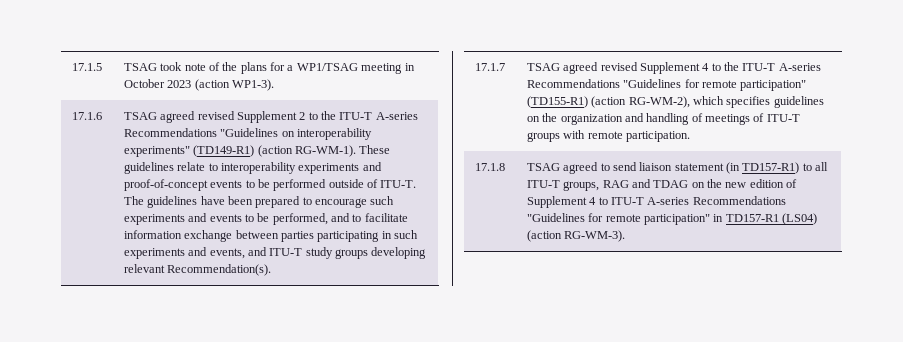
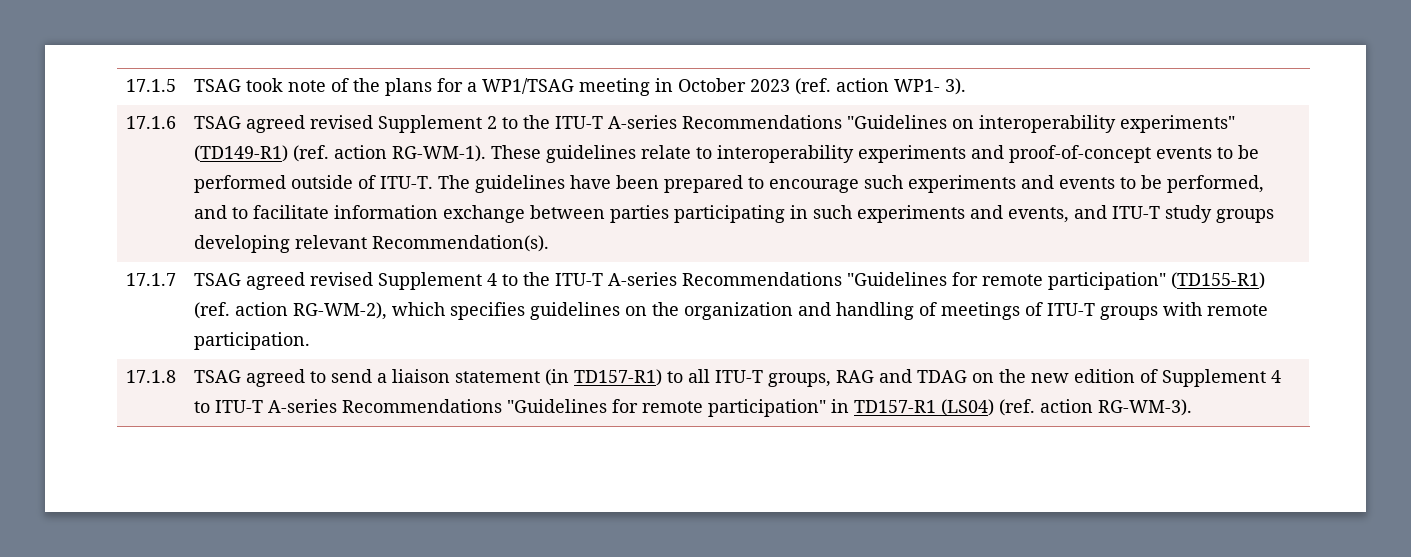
- 17.1.5 | TSAG took note of the plans for a WP1/TSAG meeting in October 2023 (action WP1-3).
+ 17.1.5 | TSAG took note of the plans for a WP1/TSAG meeting in October 2023 (ref. action WP1- 3).
- TSAG agreed revised Supplement 2 to the ITU-T A-series Recommendations "Guidelines on interoperability experiments" (TD149-R1) (action RG-WM-1).
+ TSAG agreed revised Supplement 2 to the ITU-T A-series Recommendations "Guidelines on interoperability experiments" (TD149-R1) (ref. action RG-WM-1).
- 17.1.7 | TSAG agreed revised Supplement 4 to the ITU-T A-series Recommendations "Guidelines for remote participation" (TD155-R1) (action RG-WM-2), which specifies guidelines on the organization and handling of meetings of ITU-T groups with remote participation.
+ 17.1.7 | TSAG agreed revised Supplement 4 to the ITU-T A-series Recommendations "Guidelines for remote participation" (TD155-R1) (ref. action RG-WM-2), which specifies guidelines on the organization and handling of meetings of ITU-T groups with remote participation.
- 17.1.8 | TSAG agreed to send liaison statement (in TD157-R1) to all ITU-T groups, RAG and TDAG on the new edition of Supplement 4 to ITU-T A-series Recommendations "Guidelines for remote participation" in TD157-R1 (LS04) (action RG-WM-3).
+ 17.1.8 | TSAG agreed to send a liaison statement (in TD157-R1) to all ITU-T groups, RAG and TDAG on the new edition of Supplement 4 to ITU-T A-series Recommendations "Guidelines for remote participation" in TD157-R1 (LS04) (ref. action RG-WM-3).

